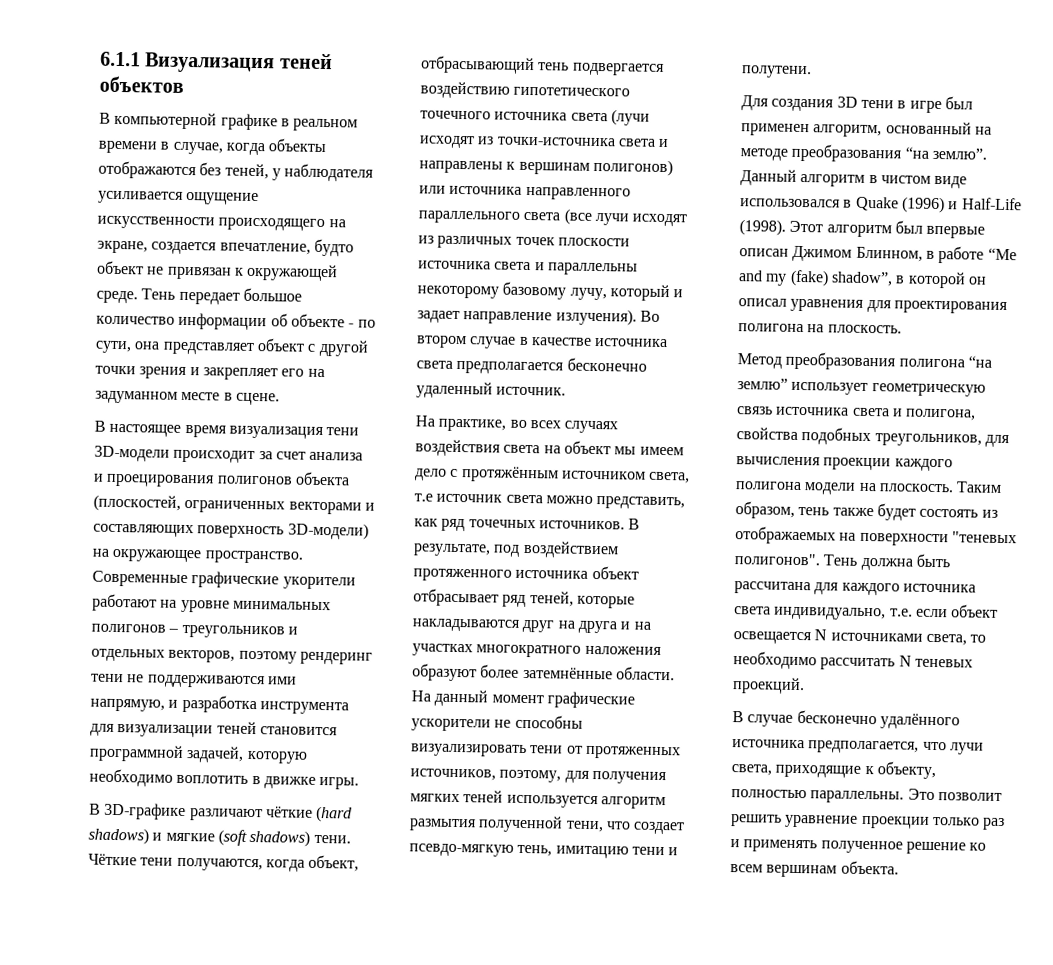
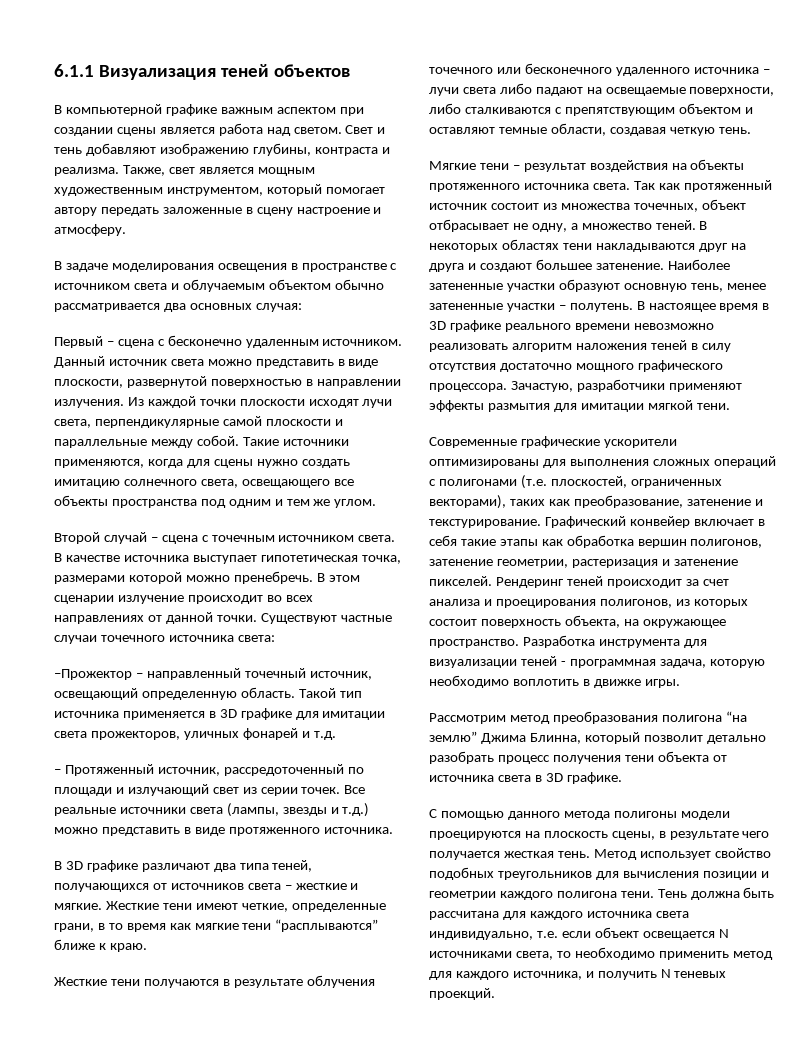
- В компьютерной графике в реальном времени в случае, когда объекты отображаются без теней, у наблюдателя усиливается ощущение искусственности происходящего на экране, создается впечатление, будто объект не привязан к окружающей среде. Тень передает большое количество информации об объекте - по сути, она представляет объект с другой точки зрения и закрепляет его на задуманном месте в сцене.
- В настоящее время визуализация тени 3D-модели происходит за счет анализа и проецирования полигонов объекта (плоскостей, ограниченных векторами и составляющих поверхность 3D-модели) на окружающее пространство. Современные графические укорители работают на уровне минимальных полигонов – треугольников и отдельных векторов, поэтому рендеринг тени не поддерживаются ими напрямую, и разработка инструмента для визуализации теней становится программной задачей, которую необходимо воплотить в движке игры.
+ В компьютерной графике важным аспектом при создании сцены является работа над светом. Свет и тень добавляют изображению глубины, контраста и реализма. Также, свет является мощным художественным инструментом, который помогает автору передать заложенные в сцену настроение и атмосферу.
+ В задаче моделирования освещения в пространстве с источником света и облучаемым объектом обычно рассматривается два основных случая:
+ Первый – сцена с бесконечно удаленным источником. Данный источник света можно представить в виде плоскости, развернутой поверхностью в направлении излучения. Из каждой точки плоскости исходят лучи света, перпендикулярные самой плоскости и параллельные между собой. Такие источники применяются, когда для сцены нужно создать имитацию солнечного света, освещающего все объекты пространства под одним и тем же углом.
+ Второй случай – сцена с точечным источником света. В качестве источника выступает гипотетическая точка, размерами которой можно пренебречь. В этом сценарии излучение происходит во всех направлениях от данной точки. Существуют частные случаи точечного источника света:
+ –Прожектор – направленный точечный источник, освещающий определенную область. Такой тип источника применяется в 3D графике для имитации света прожекторов, уличных фонарей и т.д.
+ – Протяженный источник, рассредоточенный по площади и излучающий свет из серии точек. Все реальные источники света (лампы, звезды и т.д.) можно представить в виде протяженного источника.
+ В 3D графике различают два типа теней, получающихся от источников света – жесткие и мягкие. Жесткие тени имеют четкие, определенные грани, в то время как мягкие тени “расплываются” ближе к краю.
+ Жесткие тени получаются в результате облучения точечного или бесконечного удаленного источника – лучи света либо падают на освещаемые поверхности, либо сталкиваются с препятствующим объектом и оставляют темные области, создавая четкую тень.
+ Мягкие тени – результат воздействия на объекты протяженного источника света. Так как протяженный источник состоит из множества точечных, объект отбрасывает не одну, а множество теней. В некоторых областях тени накладываются друг на друга и создают большее затенение. Наиболее затененные участки образуют основную тень, менее затененные участки – полутень. В настоящее время в 3D графике реального времени невозможно реализовать алгоритм наложения теней в силу отсутствия достаточно мощного графического процессора. Зачастую, разработчики применяют эффекты размытия для имитации мягкой тени.
+ Современные графические ускорители оптимизированы для выполнения сложных операций с полигонами (т.е. плоскостей, ограниченных векторами), таких как преобразование, затенение и текстурирование. Графический конвейер включает в себя такие этапы как обработка вершин полигонов, затенение геометрии, растеризация и затенение пикселей. Рендеринг теней происходит за счет анализа и проецирования полигонов, из которых состоит поверхность объекта, на окружающее пространство. Разработка инструмента для визуализации теней - программная задача, которую необходимо воплотить в движке игры.
- В 3D-графике различают чёткие (hard shadows) и мягкие (soft shadows) тени. Чёткие тени получаются, когда объект, отбрасывающий тень подвергается воздействию гипотетического точечного источника света (лучи исходят из точки-источника света и направлены к вершинам полигонов) или источника направленного параллельного света (все лучи исходят из различных точек плоскости источника света и параллельны некоторому базовому лучу, который и задает направление излучения). Во втором случае в качестве источника света предполагается бесконечно удаленный источник.
- На практике, во всех случаях воздействия света на объект мы имеем дело с протяжённым источником света, т.е источник света можно представить, как ряд точечных источников. В результате, под воздействием протяженного источника объект отбрасывает ряд теней, которые накладываются друг на друга и на участках многократного наложения образуют более затемнённые области. На данный момент графические ускорители не способны визуализировать тени от протяженных источников, поэтому, для получения мягких теней используется алгоритм размытия полученной тени, что создает псевдо-мягкую тень, имитацию тени и полутени.
- Для создания 3D тени в игре был применен алгоритм, основанный на методе преобразования “на землю”. Данный алгоритм в чистом виде использовался в Quake (1996) и Half-Life (1998). Этот алгоритм был впервые описан Джимом Блинном, в работе “Me and my (fake) shadow”, в которой он описал уравнения для проектирования полигона на плоскость.
- Метод преобразования полигона “на землю” использует геометрическую связь источника света и полигона, свойства подобных треугольников, для вычисления проекции каждого полигона модели на плоскость. Таким образом, тень также будет состоять из отображаемых на поверхности "теневых полигонов".
+ Рассмотрим метод преобразования полигона “на землю” Джима Блинна, который позволит детально разобрать процесс получения тени объекта от источника света в 3D графике.
+ С помощью данного метода полигоны модели проецируются на плоскость сцены, в результате чего получается жесткая тень. Метод использует свойство подобных треугольников для вычисления позиции и геометрии каждого полигона тени.
- Тень должна быть рассчитана для каждого источника света индивидуально, т.е. если объект освещается N источниками света, то необходимо рассчитать N теневых проекций.
- В случае бесконечно удалённого источника предполагается, что лучи света, приходящие к объекту, полностью параллельны. Это позволит решить уравнение проекции только раз и применять полученное решение ко всем вершинам объекта.
+ Тень должна быть рассчитана для каждого источника света индивидуально, т.е. если объект освещается N источниками света, то необходимо применить метод для каждого источника, и получить N теневых проекций.

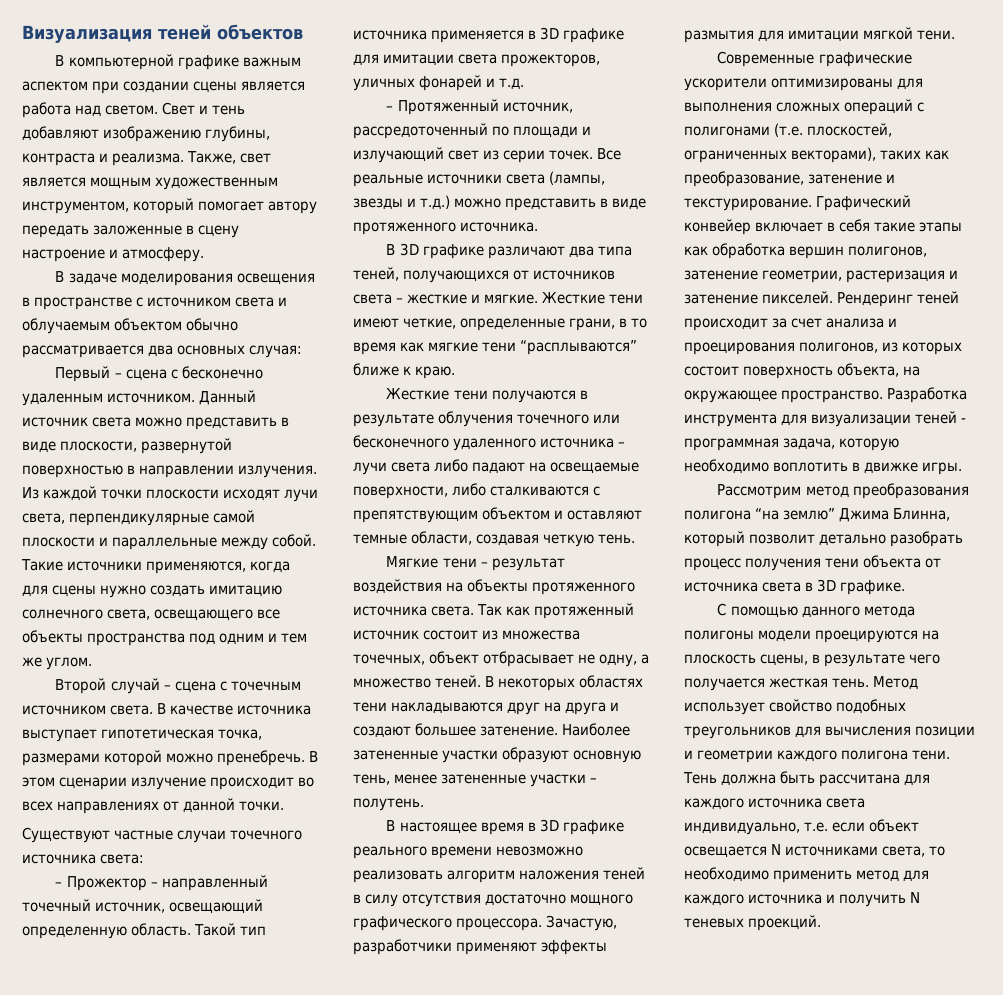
- 6.1.1 Визуализация теней объектов
+ Визуализация теней объектов
- В этом сценарии излучение происходит во всех направлениях от данной точки. Существуют частные случаи точечного источника света:
+ В этом сценарии излучение происходит во всех направлениях от данной точки.
+ Существуют частные случаи точечного источника света:
- –Прожектор – направленный точечный источник, освещающий определенную область.
+ – Прожектор – направленный точечный источник, освещающий определенную область.
- Наиболее затененные участки образуют основную тень, менее затененные участки – полутень. В настоящее время в 3D графике реального времени невозможно реализовать алгоритм наложения теней в силу отсутствия достаточно мощного графического процессора.
+ Наиболее затененные участки образуют основную тень, менее затененные участки – полутень.
+ В настоящее время в 3D графике реального времени невозможно реализовать алгоритм наложения теней в силу отсутствия достаточно мощного графического процессора.
- Тень должна быть рассчитана для каждого источника света индивидуально, т.е. если объект освещается N источниками света, то необходимо применить метод для каждого источника, и получить N теневых проекций.
+ Тень должна быть рассчитана для каждого источника света индивидуально, т.е. если объект освещается N источниками света, то необходимо применить метод для каждого источника и получить N теневых проекций.

